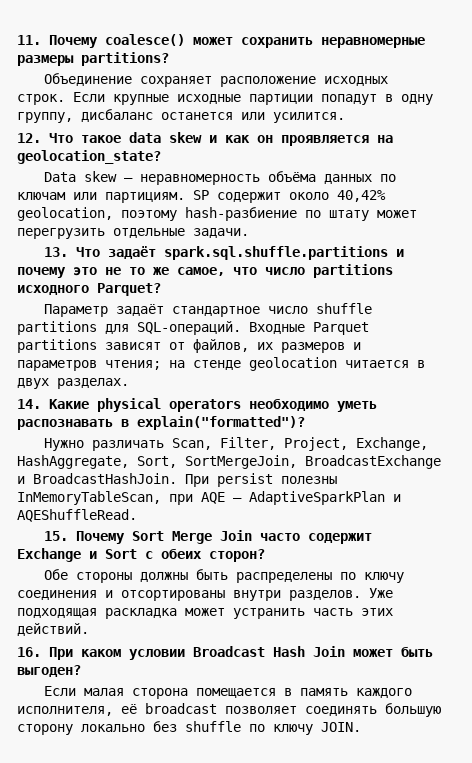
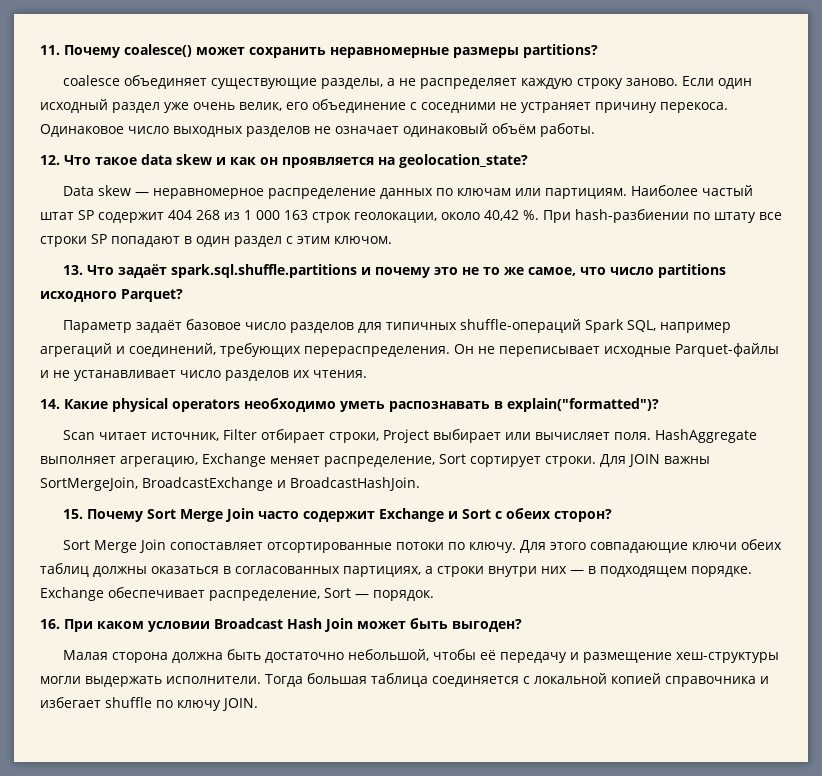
- Объединение сохраняет расположение исходных строк. Если крупные исходные партиции попадут в одну группу, дисбаланс останется или усилится.
+ coalesce объединяет существующие разделы, а не распределяет каждую строку заново. Если один исходный раздел уже очень велик, его объединение с соседними не устраняет причину перекоса. Одинаковое число выходных разделов не означает одинаковый объём работы.
- Data skew — неравномерность объёма данных по ключам или партициям.
+ Data skew — неравномерное распределение данных по ключам или партициям.
- SP содержит около 40,42% geolocation, поэтому hash-разбиение по штату может перегрузить отдельные задачи.
+ Наиболее частый штат SP содержит 404 268 из 1 000 163 строк геолокации, около 40,42 %. При hash-разбиении по штату все строки SP попадают в один раздел с этим ключом.
- Параметр задаёт стандартное число shuffle partitions для SQL-операций. Входные Parquet partitions зависят от файлов, их размеров и параметров чтения; на стенде geolocation читается в двух разделах.
+ Параметр задаёт базовое число разделов для типичных shuffle-операций Spark SQL, например агрегаций и соединений, требующих перераспределения. Он не переписывает исходные Parquet-файлы и не устанавливает число разделов их чтения.
- Нужно различать Scan, Filter, Project, Exchange, HashAggregate, Sort, SortMergeJoin, BroadcastExchange и BroadcastHashJoin. При persist полезны InMemoryTableScan, при AQE — AdaptiveSparkPlan и AQEShuffleRead.
+ Scan читает источник, Filter отбирает строки, Project выбирает или вычисляет поля. HashAggregate выполняет агрегацию, Exchange меняет распределение, Sort сортирует строки. Для JOIN важны SortMergeJoin, BroadcastExchange и BroadcastHashJoin.
- Обе стороны должны быть распределены по ключу соединения и отсортированы внутри разделов. Уже подходящая раскладка может устранить часть этих действий.
+ Sort Merge Join сопоставляет отсортированные потоки по ключу. Для этого совпадающие ключи обеих таблиц должны оказаться в согласованных партициях, а строки внутри них — в подходящем порядке. Exchange обеспечивает распределение, Sort — порядок.
- Если малая сторона помещается в память каждого исполнителя, её broadcast позволяет соединять большую сторону локально без shuffle по ключу JOIN.
+ Малая сторона должна быть достаточно небольшой, чтобы её передачу и размещение хеш-структуры могли выдержать исполнители. Тогда большая таблица соединяется с локальной копией справочника и избегает shuffle по ключу JOIN.

